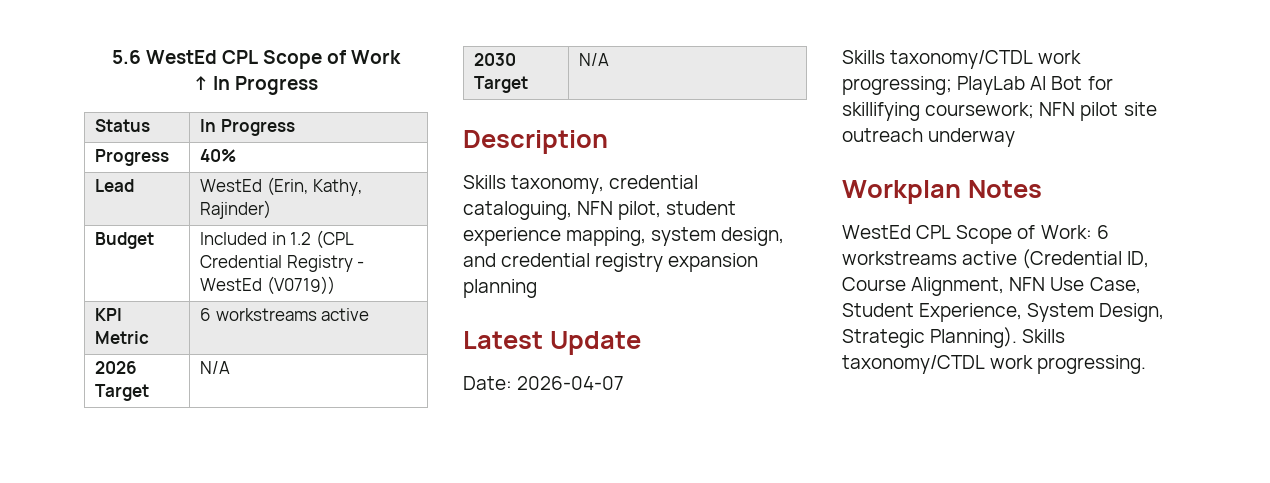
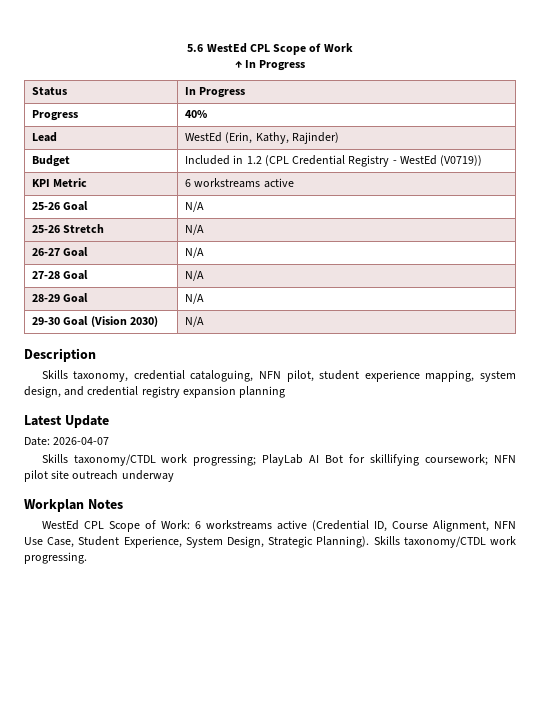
- 2026 Target | N/A
- 2030 Target | N/A
+ 25-26 Goal | N/A
+ 25-26 Stretch | N/A
+ 26-27 Goal | N/A
+ 27-28 Goal | N/A
+ 28-29 Goal | N/A
+ 29-30 Goal (Vision 2030) | N/A

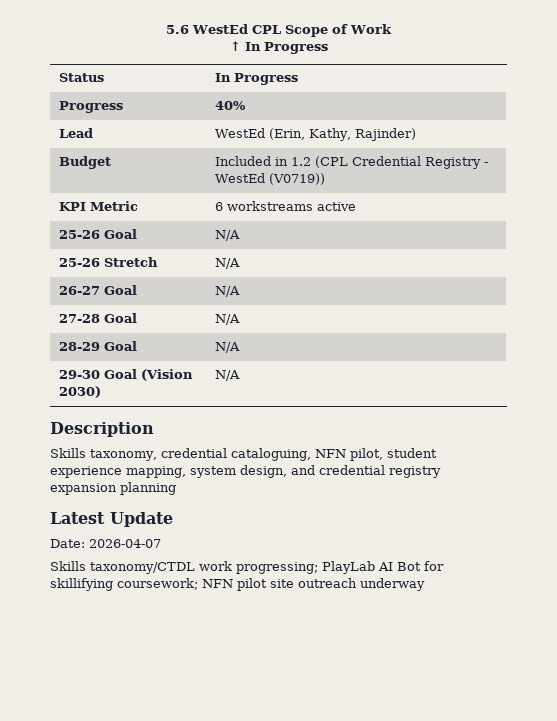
- Workplan Notes
- WestEd CPL Scope of Work: 6 workstreams active (Credential ID, Course Alignment, NFN Use Case, Student Experience, System Design, Strategic Planning). Skills taxonomy/CTDL work progressing.

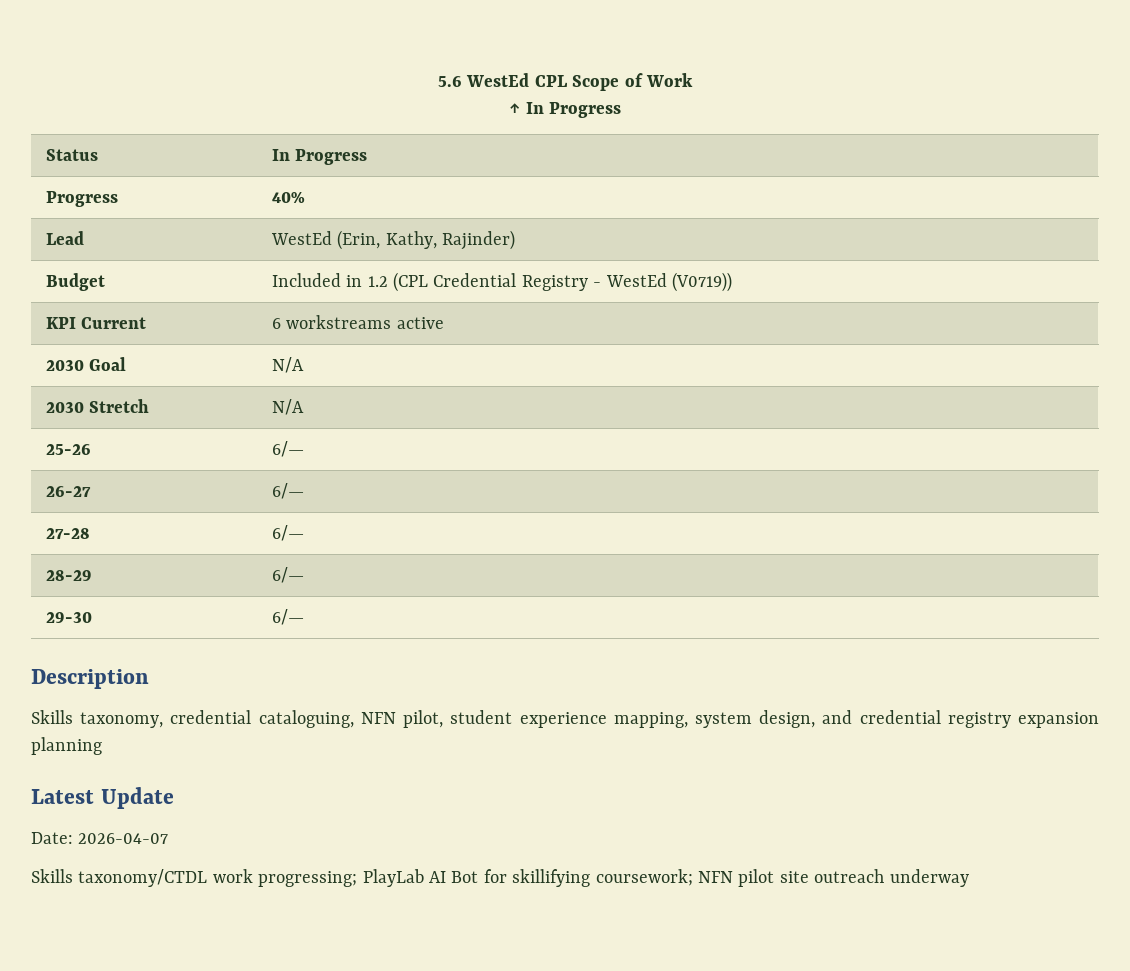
- KPI Metric | 6 workstreams active
+ KPI Current | 6 workstreams active
- 25-26 Goal | N/A
- 25-26 Stretch | N/A
+ 2030 Goal | N/A
+ 2030 Stretch | N/A
+ 25-26 | 6/—
- 26-27 Goal | N/A
+ 26-27 | 6/—
- 27-28 Goal | N/A
+ 27-28 | 6/—
- 28-29 Goal | N/A
+ 28-29 | 6/—
- 29-30 Goal (Vision 2030) | N/A
+ 29-30 | 6/—

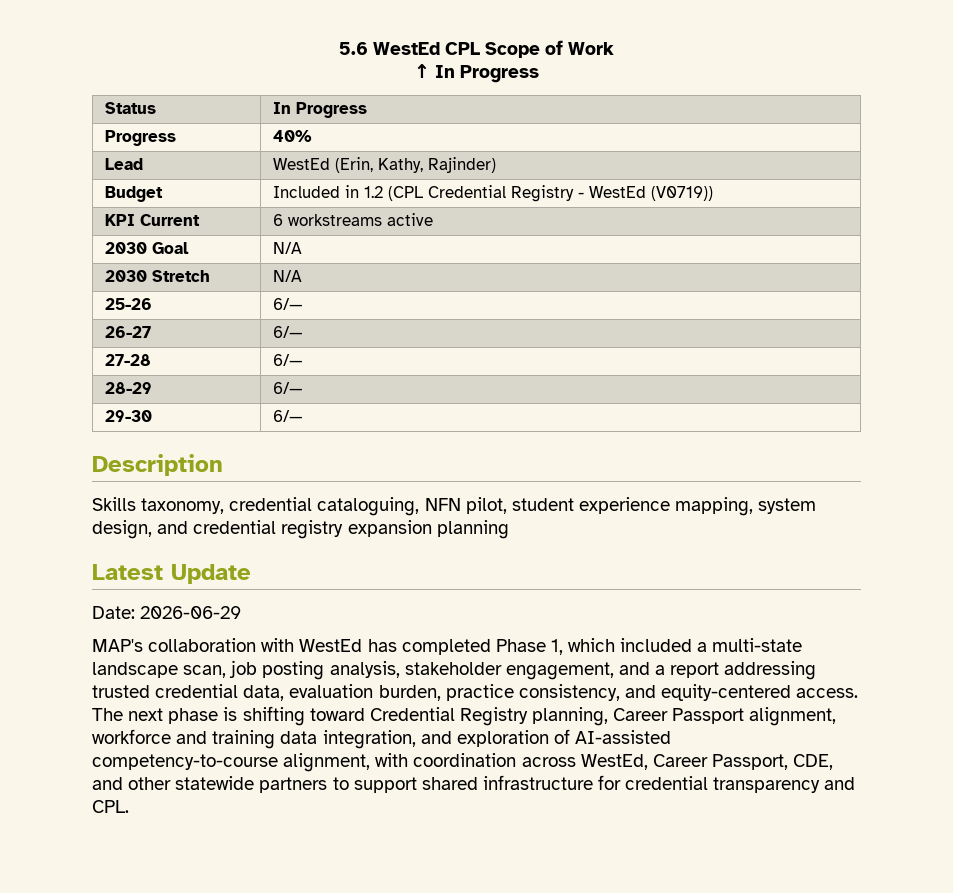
- Date: 2026-04-07
- Skills taxonomy/CTDL work progressing; PlayLab AI Bot for skillifying coursework; NFN pilot site outreach underway
+ Date: 2026-06-29
+ MAP's collaboration with WestEd has completed Phase 1, which included a multi-state landscape scan, job posting analysis, stakeholder engagement, and a report addressing trusted credential data, evaluation burden, practice consistency, and equity-centered access. The next phase is shifting toward Credential Registry planning, Career Passport alignment, workforce and training data integration, and exploration of AI-assisted competency-to-course alignment, with coordination across WestEd, Career Passport, CDE, and other statewide partners to support shared infrastructure for credential transparency and CPL.

